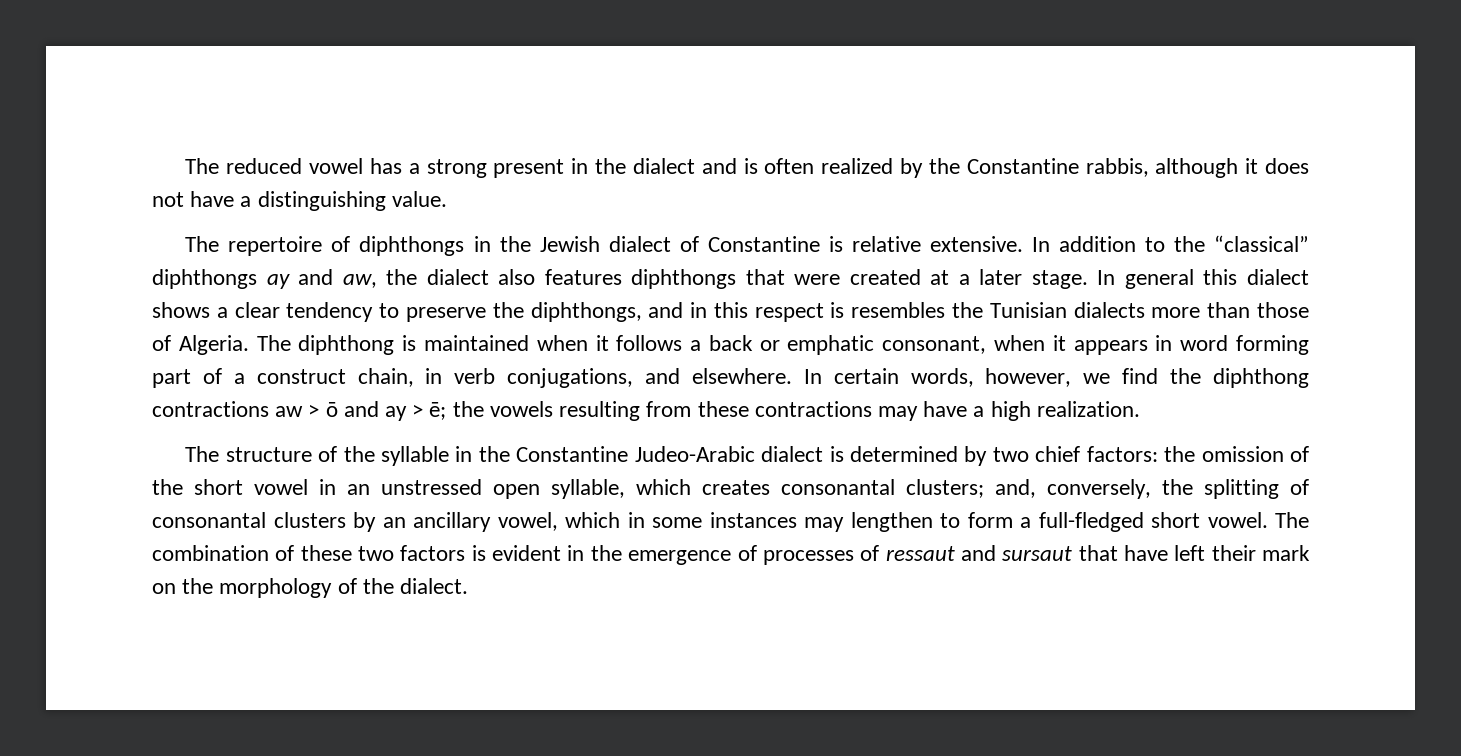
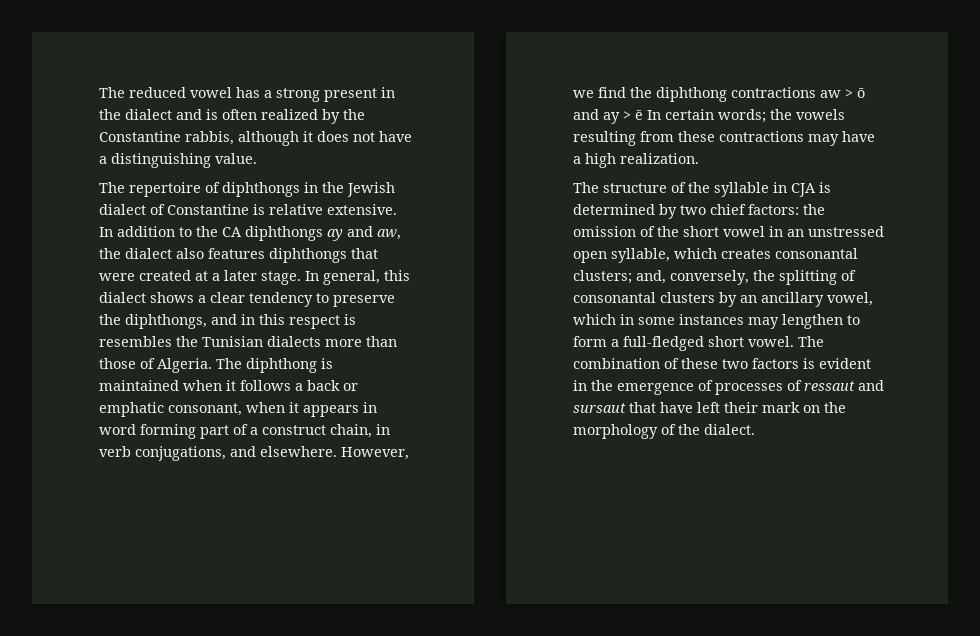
- In addition to the “classical” diphthongs ay and aw, the dialect also features diphthongs that were created at a later stage.
+ In addition to the CA diphthongs ay and aw, the dialect also features diphthongs that were created at a later stage.
- In general this dialect shows a clear tendency to preserve the diphthongs, and in this respect is resembles the Tunisian dialects more than those of Algeria.
+ In general, this dialect shows a clear tendency to preserve the diphthongs, and in this respect is resembles the Tunisian dialects more than those of Algeria.
- In certain words, however, we find the diphthong contractions aw > ō and ay > ē; the vowels resulting from these contractions may have a high realization.
+ However, we find the diphthong contractions aw > ō and ay > ē In certain words; the vowels resulting from these contractions may have a high realization.
- The structure of the syllable in the Constantine Judeo-Arabic dialect is determined by two chief factors: the omission of the short vowel in an unstressed open syllable, which creates consonantal clusters; and, conversely, the splitting of consonantal clusters by an ancillary vowel, which in some instances may lengthen to form a full-fledged short vowel.
+ The structure of the syllable in CJA is determined by two chief factors: the omission of the short vowel in an unstressed open syllable, which creates consonantal clusters; and, conversely, the splitting of consonantal clusters by an ancillary vowel, which in some instances may lengthen to form a full-fledged short vowel.

